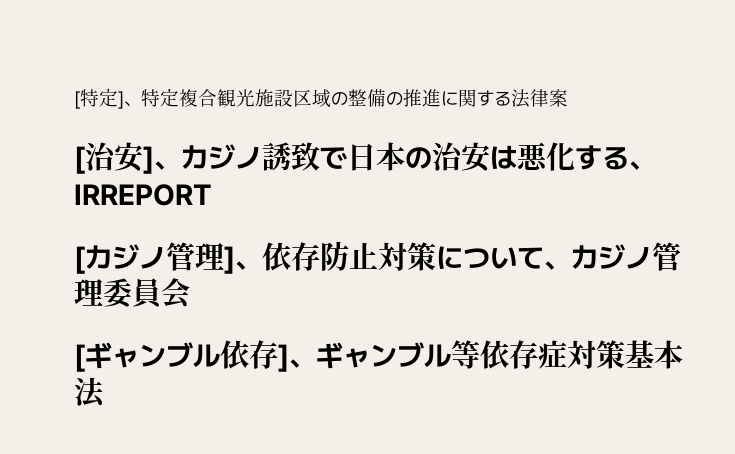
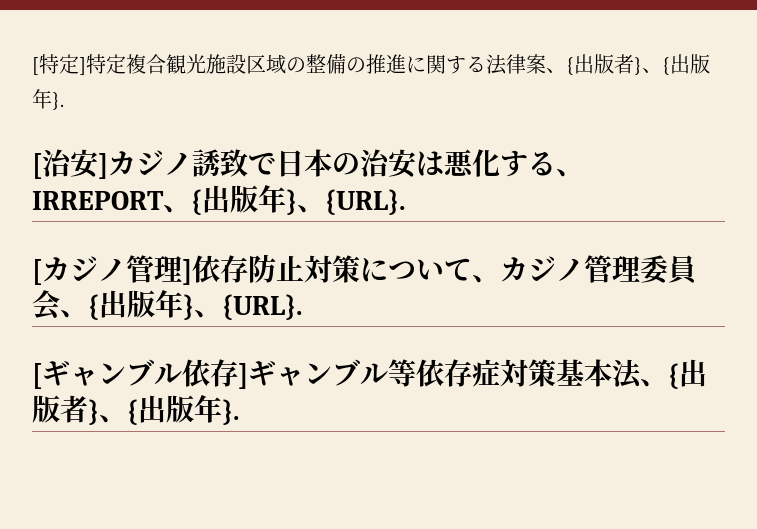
- [特定]、特定複合観光施設区域の整備の推進に関する法律案
+ [特定]特定複合観光施設区域の整備の推進に関する法律案、{出版者}、{出版年}.
- [治安]、カジノ誘致で日本の治安は悪化する、IRREPORT
+ [治安]カジノ誘致で日本の治安は悪化する、IRREPORT、{出版年}、{URL}.
- [カジノ管理]、依存防止対策について、カジノ管理委員会
+ [カジノ管理]依存防止対策について、カジノ管理委員会、{出版年}、{URL}.
- [ギャンブル依存]、ギャンブル等依存症対策基本法
+ [ギャンブル依存]ギャンブル等依存症対策基本法、{出版者}、{出版年}.

